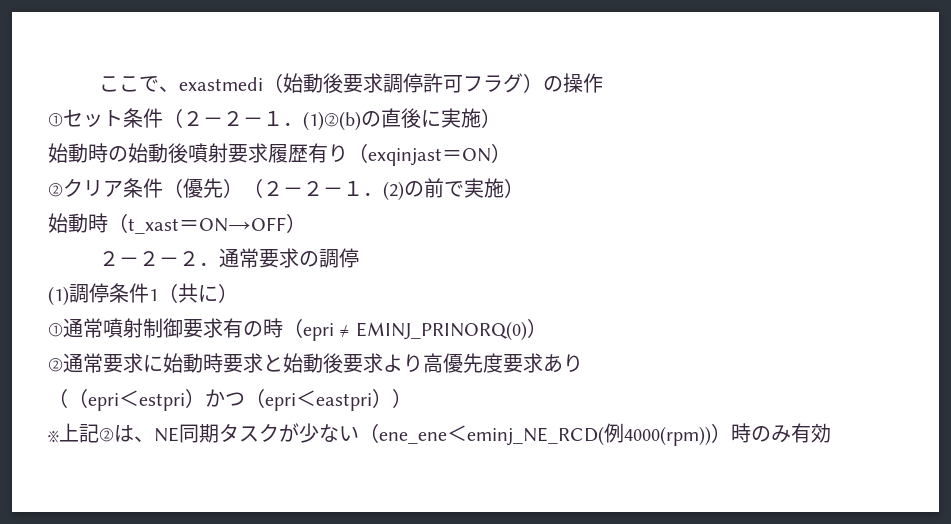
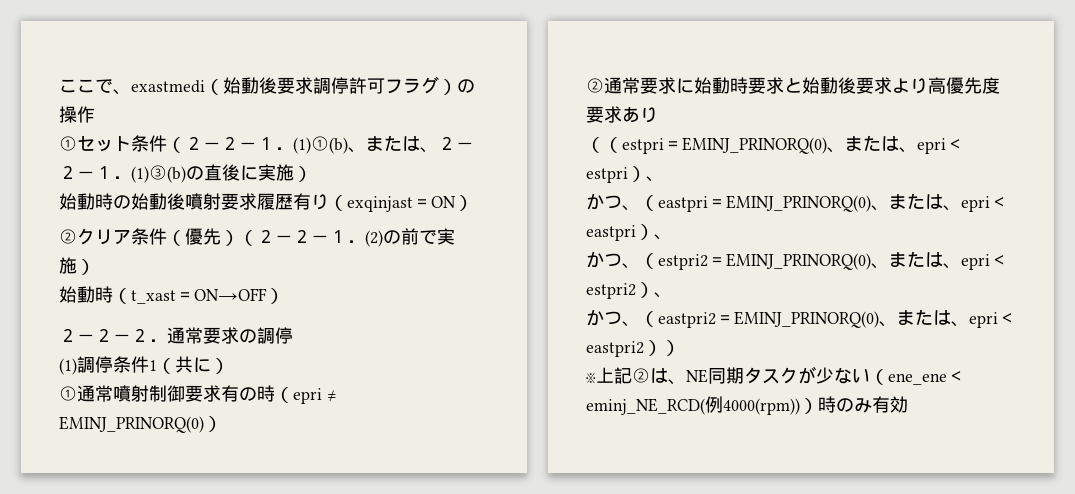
- ①セット条件（２－２－１．(1)②(b)の直後に実施）
+ ①セット条件（２－２－１．(1)①(b)、または、２－２－１．(1)③(b)の直後に実施）
- （（epri＜estpri）かつ（epri＜eastpri））
+ （（estpri＝EMINJ_PRINORQ(0)、または、epri＜estpri）、
+ かつ、（eastpri＝EMINJ_PRINORQ(0)、または、epri＜eastpri）、
+ かつ、（estpri2＝EMINJ_PRINORQ(0)、または、epri＜estpri2）、
+ かつ、（eastpri2＝EMINJ_PRINORQ(0)、または、epri＜eastpri2））

